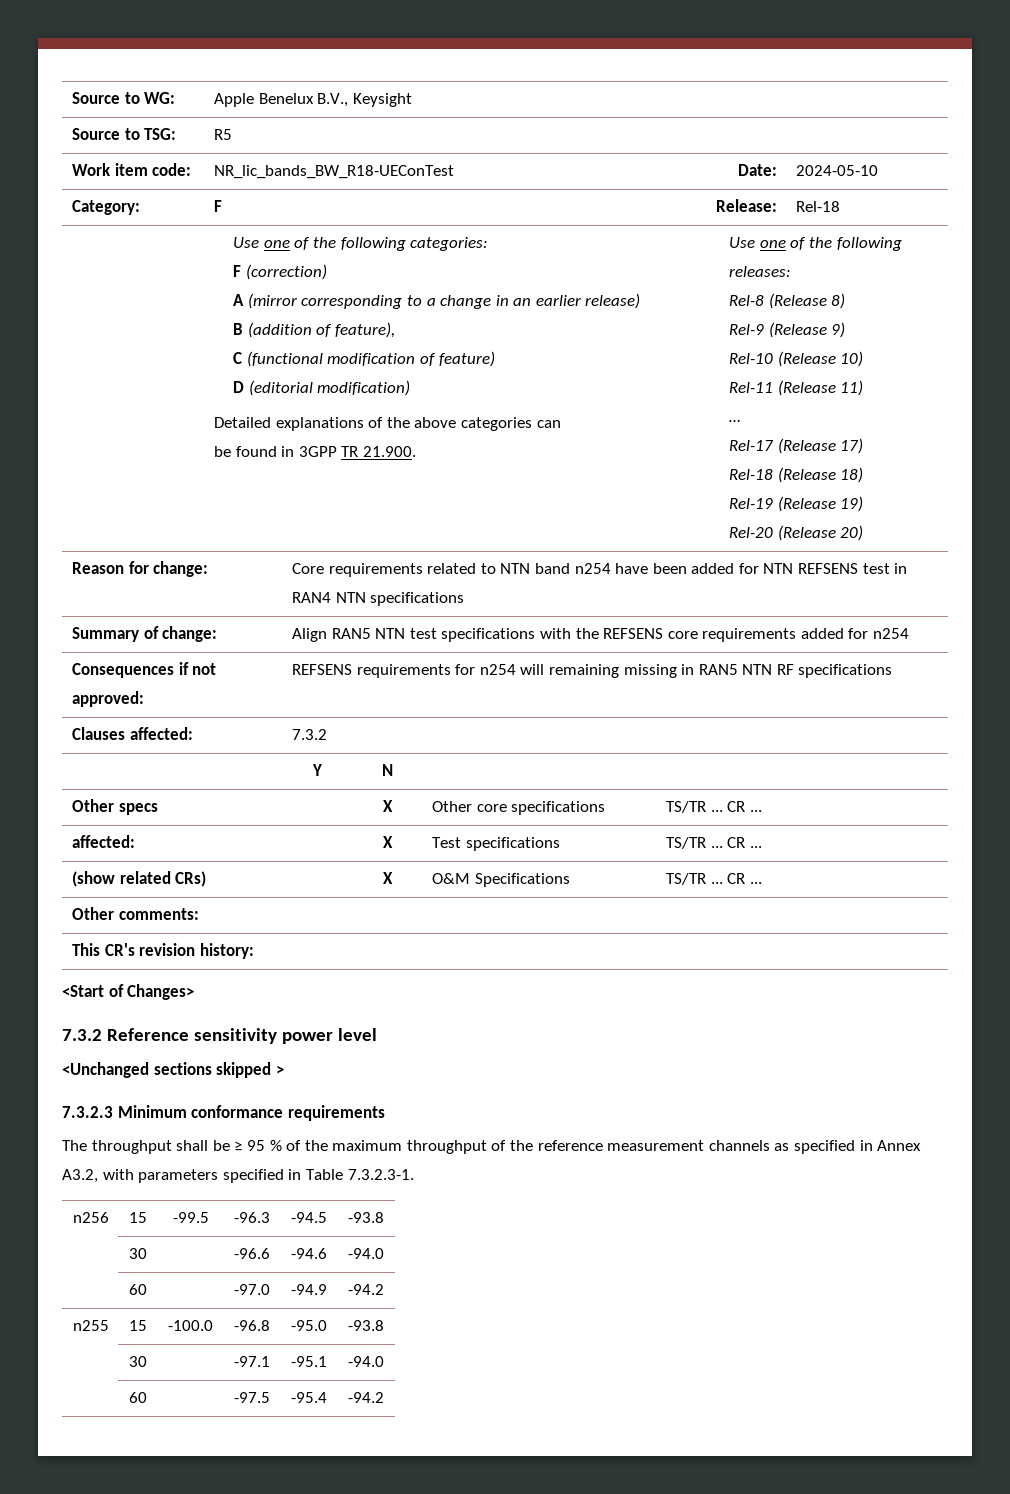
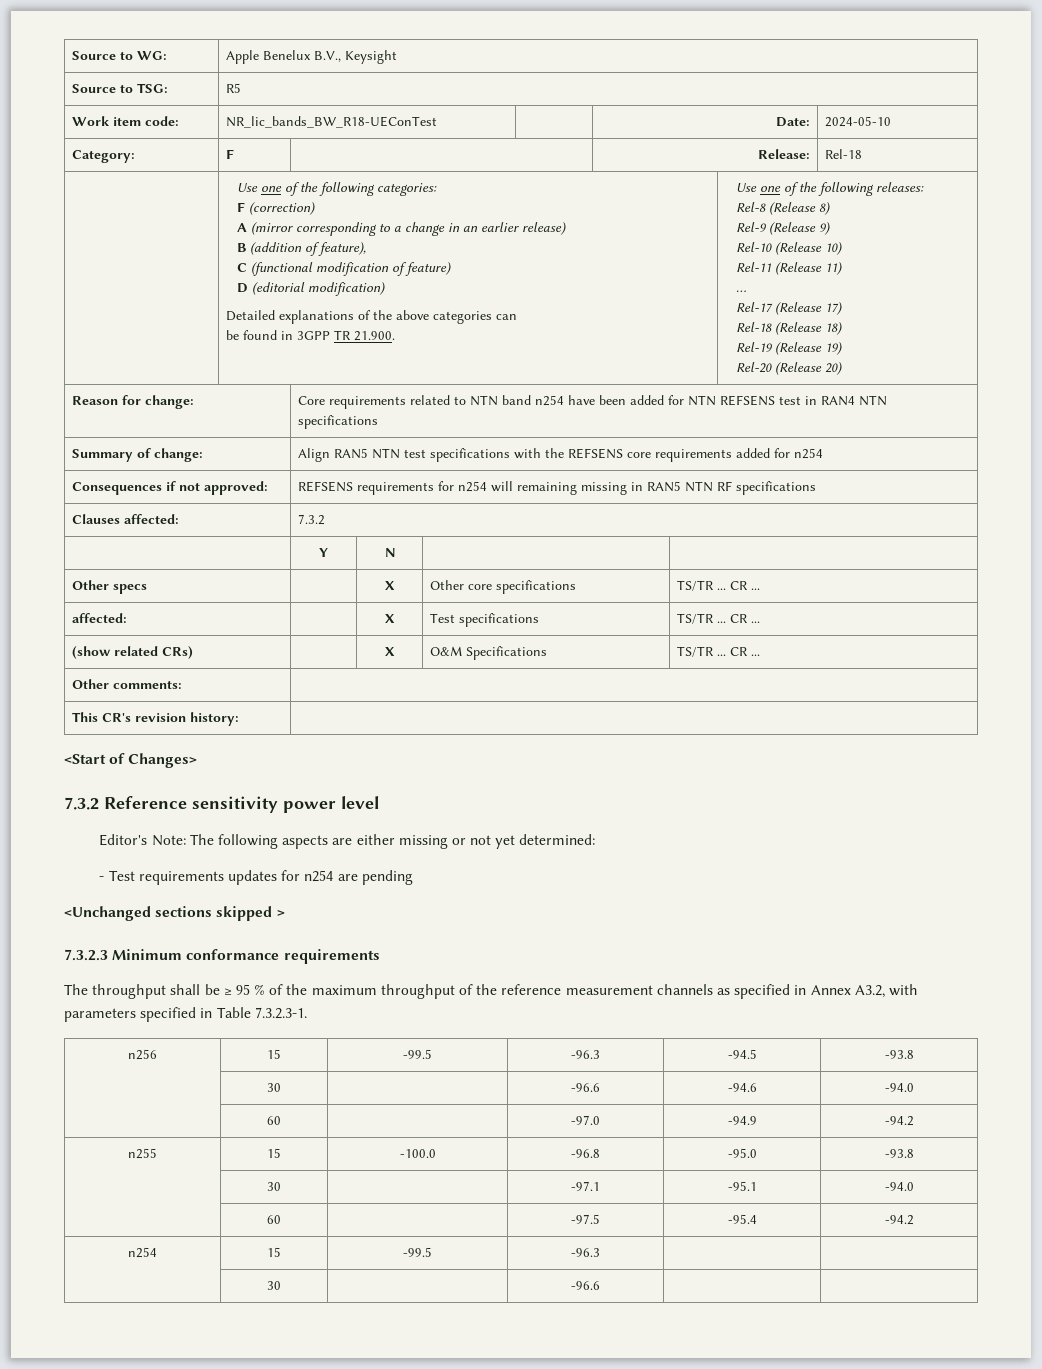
+ Editor's Note: The following aspects are either missing or not yet determined:
+ - Test requirements updates for n254 are pending
+ n254 | 15 | -99.5 | -96.3 | |
+ | 30 | | -96.6 | |

